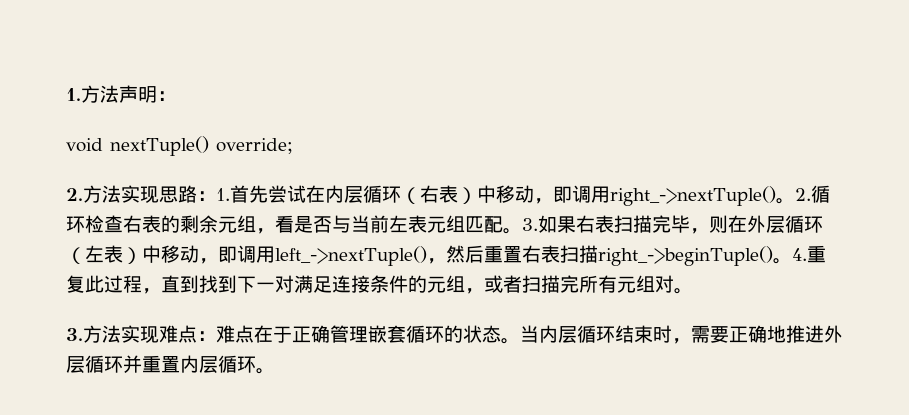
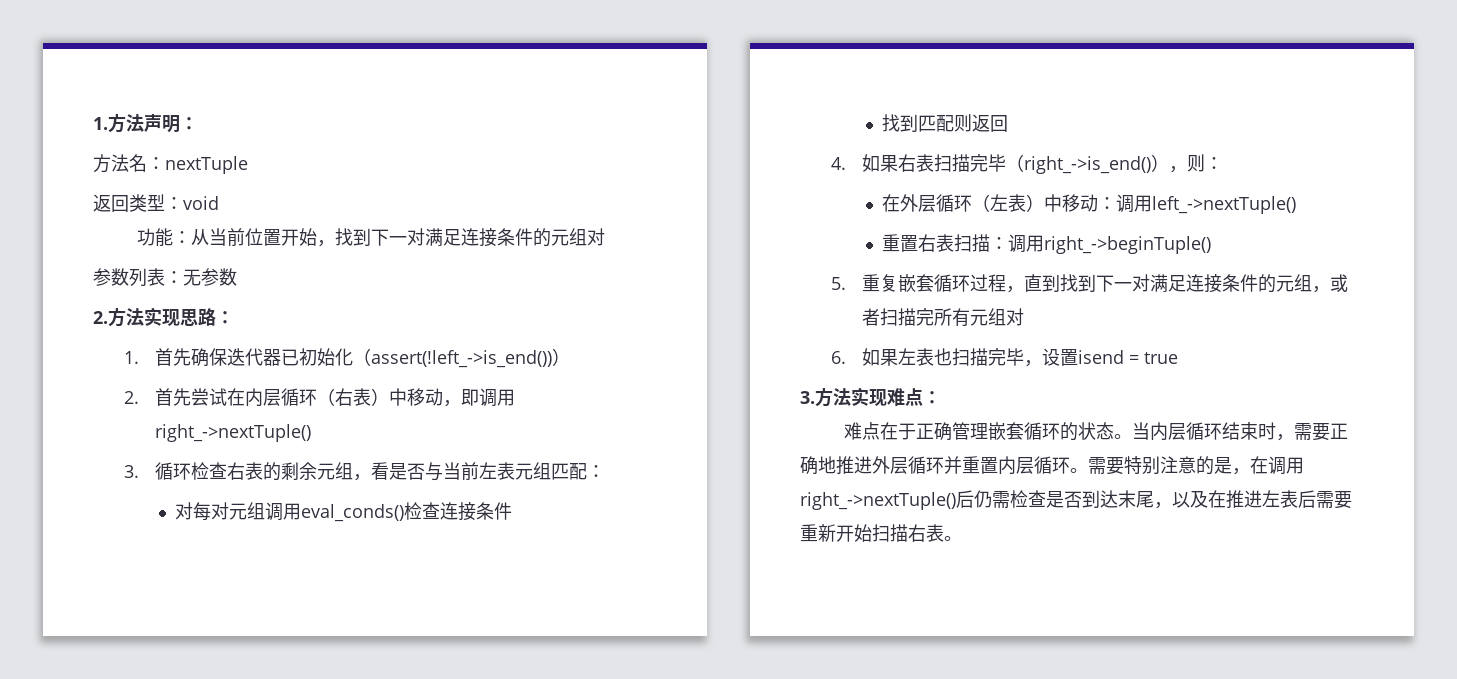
- void nextTuple() override;
+ 方法名：nextTuple
+ 返回类型：void
+ 功能：从当前位置开始，找到下一对满足连接条件的元组对
+ 参数列表：无参数
- 2.方法实现思路：1.首先尝试在内层循环（右表）中移动，即调用right_->nextTuple()。2.循环检查右表的剩余元组，看是否与当前左表元组匹配。3.如果右表扫描完毕，则在外层循环（左表）中移动，即调用left_->nextTuple()，然后重置右表扫描right_->beginTuple()。4.重复此过程，直到找到下一对满足连接条件的元组，或者扫描完所有元组对。
+ 2.方法实现思路：
+ 1.首先确保迭代器已初始化（assert(!left_->is_end())）
+ 2.首先尝试在内层循环（右表）中移动，即调用right_->nextTuple()
+ 3.循环检查右表的剩余元组，看是否与当前左表元组匹配：
+ 对每对元组调用eval_conds()检查连接条件
+ 找到匹配则返回
+ 4.如果右表扫描完毕（right_->is_end()），则：
+ 在外层循环（左表）中移动：调用left_->nextTuple()
+ 重置右表扫描：调用right_->beginTuple()
+ 5.重复嵌套循环过程，直到找到下一对满足连接条件的元组，或者扫描完所有元组对
+ 6.如果左表也扫描完毕，设置isend = true
- 3.方法实现难点：难点在于正确管理嵌套循环的状态。
+ 3.方法实现难点：
+ 难点在于正确管理嵌套循环的状态。
+ 需要特别注意的是，在调用right_->nextTuple()后仍需检查是否到达末尾，以及在推进左表后需要重新开始扫描右表。

